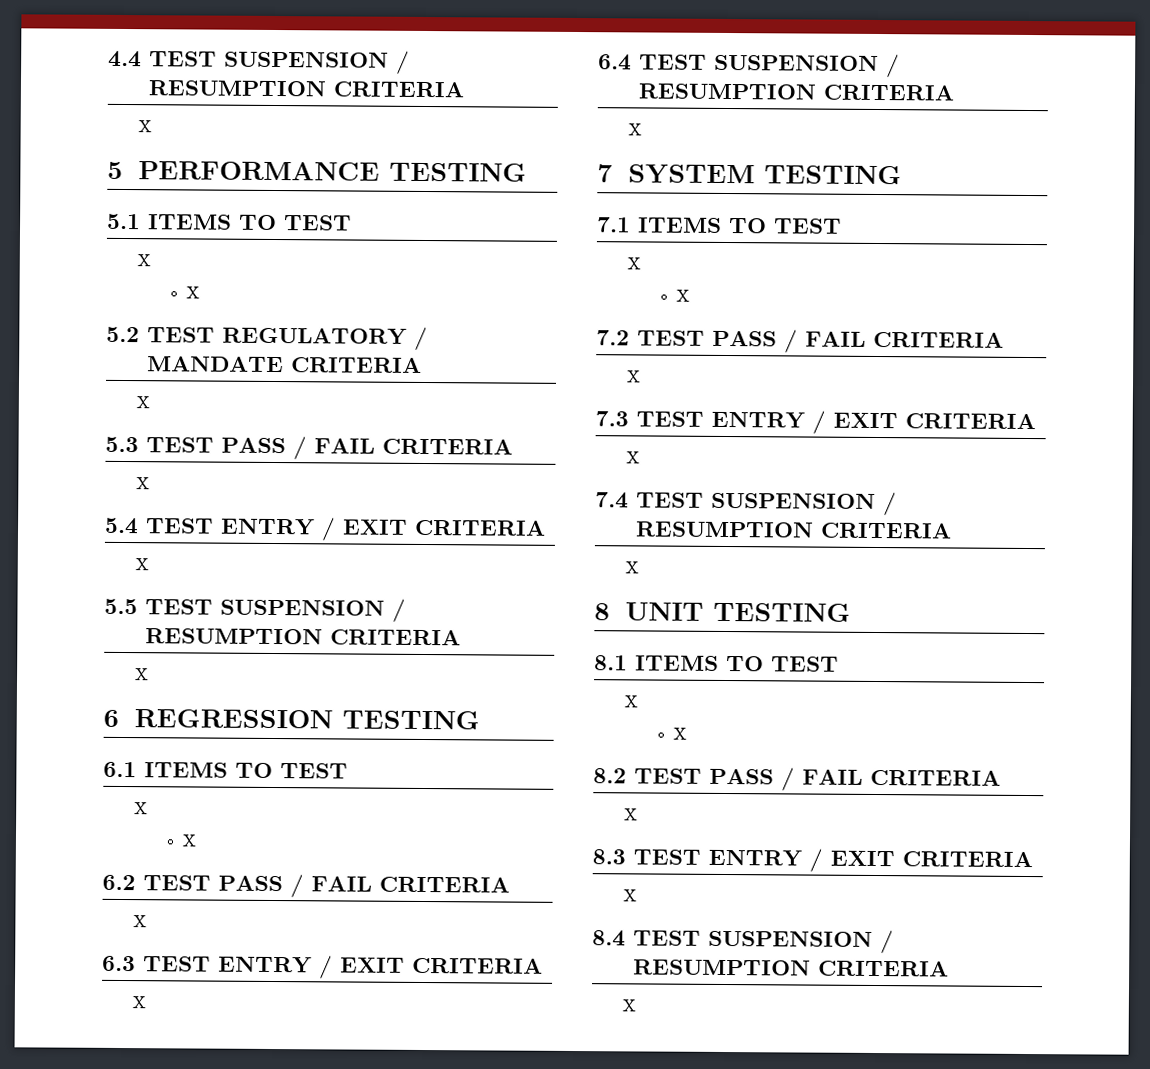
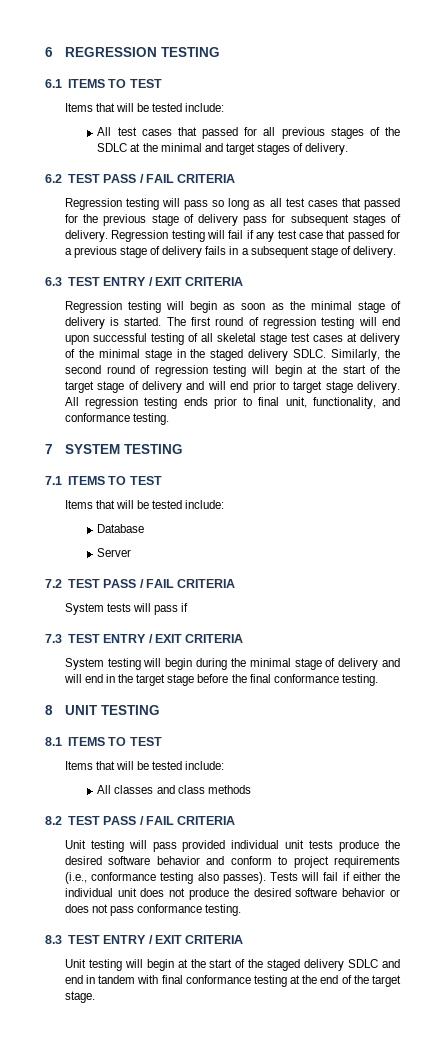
- 4.4 TEST SUSPENSION / RESUMPTION CRITERIA
- X
- 5 PERFORMANCE TESTING
- 5.1 ITEMS TO TEST
- X
- X
- 5.2 TEST REGULATORY / MANDATE CRITERIA
- X
- 5.3 TEST PASS / FAIL CRITERIA
- X
- 5.4 TEST ENTRY / EXIT CRITERIA
- X
- 5.5 TEST SUSPENSION / RESUMPTION CRITERIA
- X
  6.1 ITEMS TO TEST
- X
- X
+ Items that will be tested include:
+ All test cases that passed for all previous stages of the SDLC at the minimal and target stages of delivery.
  6.2 TEST PASS / FAIL CRITERIA
- X
+ Regression testing will pass so long as all test cases that passed for the previous stage of delivery pass for subsequent stages of delivery. Regression testing will fail if any test case that passed for a previous stage of delivery fails in a subsequent stage of delivery.
  6.3 TEST ENTRY / EXIT CRITERIA
- X
- 6.4 TEST SUSPENSION / RESUMPTION CRITERIA
- X
+ Regression testing will begin as soon as the minimal stage of delivery is started. The first round of regression testing will end upon successful testing of all skeletal stage test cases at delivery of the minimal stage in the staged delivery SDLC. Similarly, the second round of regression testing will begin at the start of the target stage of delivery and will end prior to target stage delivery. All regression testing ends prior to final unit, functionality, and conformance testing.
  7.1 ITEMS TO TEST
- X
- X
+ Items that will be tested include:
+ Database
+ Server
  7.2 TEST PASS / FAIL CRITERIA
- X
+ System tests will pass if
  7.3 TEST ENTRY / EXIT CRITERIA
- X
- 7.4 TEST SUSPENSION / RESUMPTION CRITERIA
- X
+ System testing will begin during the minimal stage of delivery and will end in the target stage before the final conformance testing.
  8.1 ITEMS TO TEST
- X
- X
+ Items that will be tested include:
+ All classes and class methods
  8.2 TEST PASS / FAIL CRITERIA
- X
+ Unit testing will pass provided individual unit tests produce the desired software behavior and conform to project requirements (i.e., conformance testing also passes). Tests will fail if either the individual unit does not produce the desired software behavior or does not pass conformance testing.
  8.3 TEST ENTRY / EXIT CRITERIA
- X
- 8.4 TEST SUSPENSION / RESUMPTION CRITERIA
- X
+ Unit testing will begin at the start of the staged delivery SDLC and end in tandem with final conformance testing at the end of the target stage.

